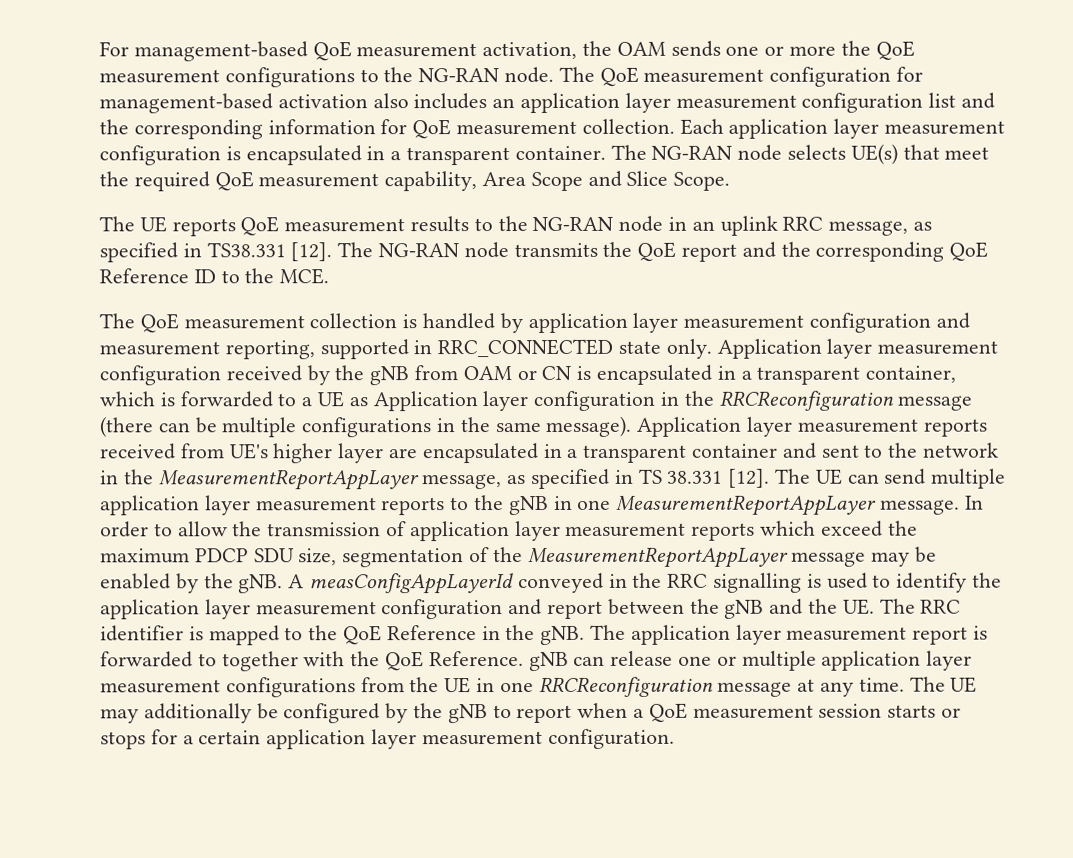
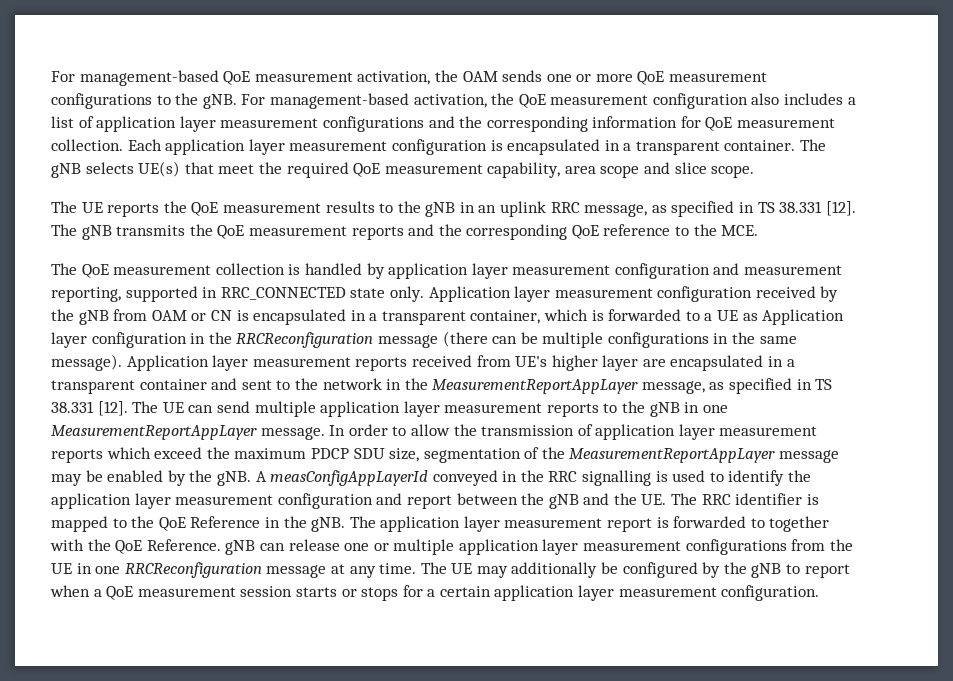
- For management-based QoE measurement activation, the OAM sends one or more the QoE measurement configurations to the NG-RAN node. The QoE measurement configuration for management-based activation also includes an application layer measurement configuration list and the corresponding information for QoE measurement collection.
+ For management-based QoE measurement activation, the OAM sends one or more QoE measurement configurations to the gNB. For management-based activation, the QoE measurement configuration also includes a list of application layer measurement configurations and the corresponding information for QoE measurement collection.
- The NG-RAN node selects UE(s) that meet the required QoE measurement capability, Area Scope and Slice Scope.
+ The gNB selects UE(s) that meet the required QoE measurement capability, area scope and slice scope.
- The UE reports QoE measurement results to the NG-RAN node in an uplink RRC message, as specified in TS38.331 [12]. The NG-RAN node transmits the QoE report and the corresponding QoE Reference ID to the MCE.
+ The UE reports the QoE measurement results to the gNB in an uplink RRC message, as specified in TS 38.331 [12]. The gNB transmits the QoE measurement reports and the corresponding QoE reference to the MCE.

